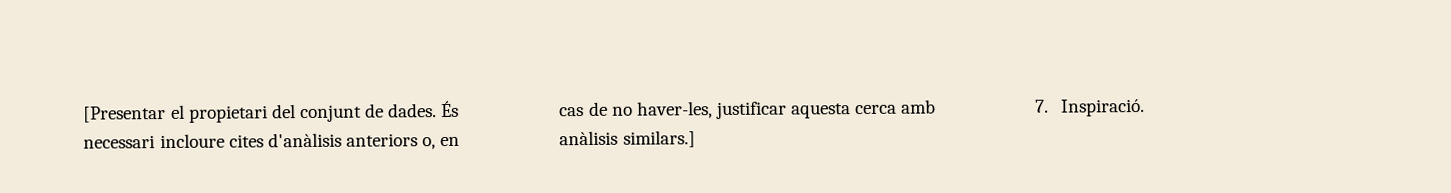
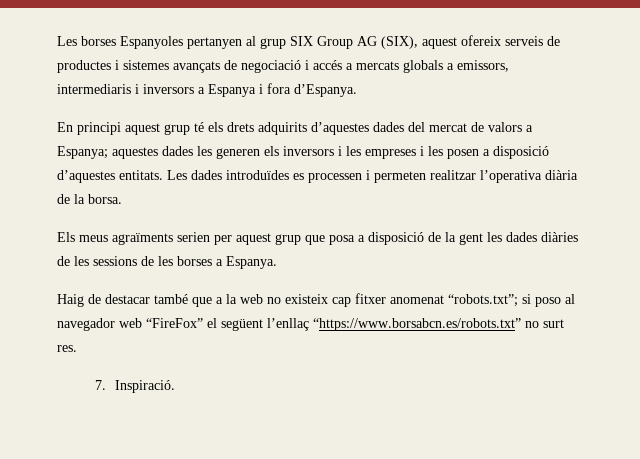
- [Presentar el propietari del conjunt de dades. És necessari incloure cites d'anàlisis anteriors o, en cas de no haver-les, justificar aquesta cerca amb anàlisis similars.]
+ Les borses Espanyoles pertanyen al grup SIX Group AG (SIX), aquest ofereix serveis de productes i sistemes avançats de negociació i accés a mercats globals a emissors, intermediaris i inversors a Espanya i fora d’Espanya.
+ En principi aquest grup té els drets adquirits d’aquestes dades del mercat de valors a Espanya; aquestes dades les generen els inversors i les empreses i les posen a disposició d’aquestes entitats. Les dades introduïdes es processen i permeten realitzar l’operativa diària de la borsa.
+ Els meus agraïments serien per aquest grup que posa a disposició de la gent les dades diàries de les sessions de les borses a Espanya.
+ Haig de destacar també que a la web no existeix cap fitxer anomenat “robots.txt”; si poso al navegador web “FireFox” el següent l’enllaç “https://www.borsabcn.es/robots.txt” no surt res.

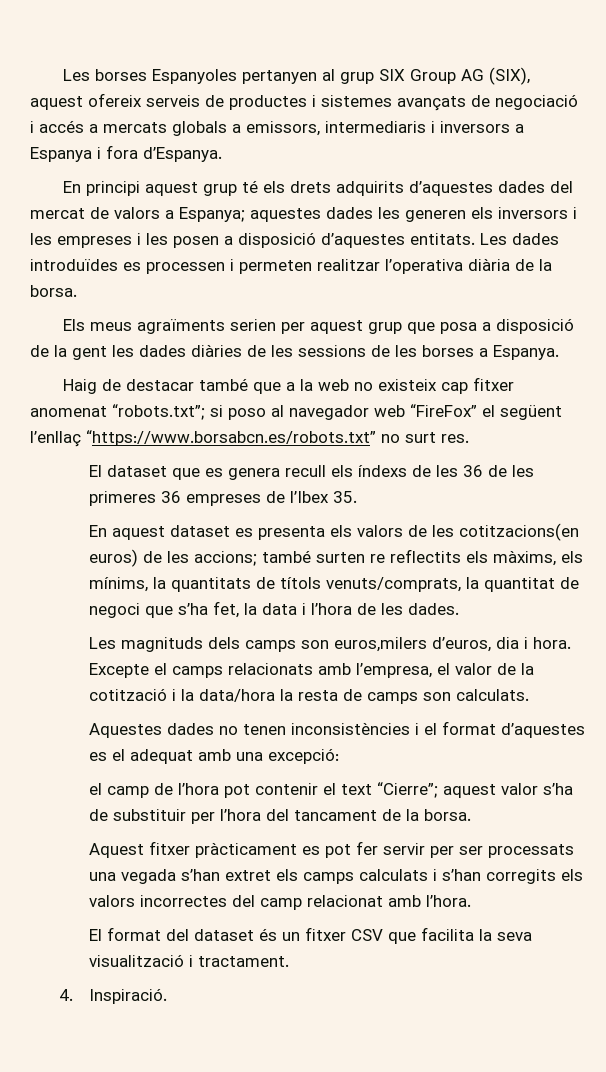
- 7. Inspiració.
+ El dataset que es genera recull els índexs de les 36 de les primeres 36 empreses de l’Ibex 35.
+ En aquest dataset es presenta els valors de les cotitzacions(en euros) de les accions; també surten re reflectits els màxims, els mínims, la quantitats de títols venuts/comprats, la quantitat de negoci que s’ha fet, la data i l’hora de les dades.
+ Les magnituds dels camps son euros,milers d’euros, dia i hora. Excepte el camps relacionats amb l’empresa, el valor de la cotització i la data/hora la resta de camps son calculats.
+ Aquestes dades no tenen inconsistències i el format d’aquestes es el adequat amb una excepció:
+ el camp de l’hora pot contenir el text “Cierre”; aquest valor s’ha de substituir per l’hora del tancament de la borsa.
+ Aquest fitxer pràcticament es pot fer servir per ser processats una vegada s’han extret els camps calculats i s’han corregits els valors incorrectes del camp relacionat amb l’hora.
+ El format del dataset és un fitxer CSV que facilita la seva visualització i tractament.
+ 4. Inspiració.

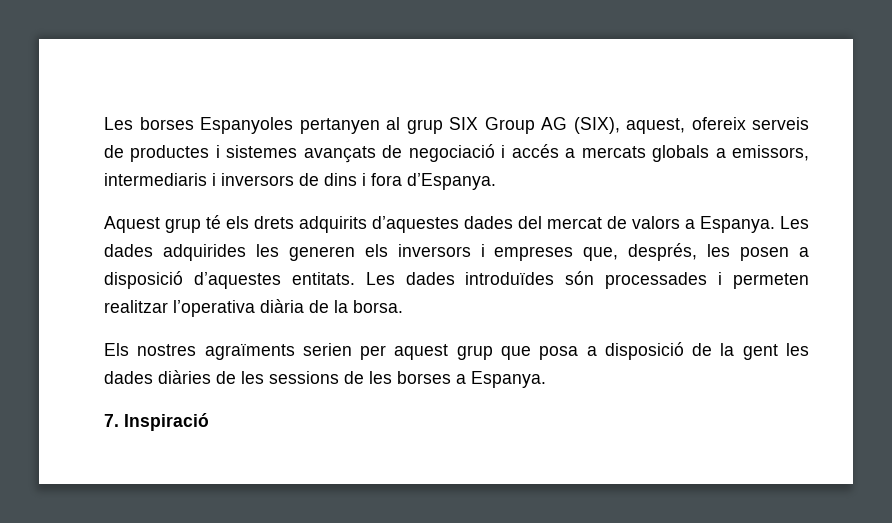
- Les borses Espanyoles pertanyen al grup SIX Group AG (SIX), aquest ofereix serveis de productes i sistemes avançats de negociació i accés a mercats globals a emissors, intermediaris i inversors a Espanya i fora d’Espanya.
+ Les borses Espanyoles pertanyen al grup SIX Group AG (SIX), aquest, ofereix serveis de productes i sistemes avançats de negociació i accés a mercats globals a emissors, intermediaris i inversors de dins i fora d’Espanya.
- En principi aquest grup té els drets adquirits d’aquestes dades del mercat de valors a Espanya; aquestes dades les generen els inversors i les empreses i les posen a disposició d’aquestes entitats.
+ Aquest grup té els drets adquirits d’aquestes dades del mercat de valors a Espanya. Les dades adquirides les generen els inversors i empreses que, després, les posen a disposició d’aquestes entitats.
- Les dades introduïdes es processen i permeten realitzar l’operativa diària de la borsa.
+ Les dades introduïdes són processades i permeten realitzar l’operativa diària de la borsa.
- Els meus agraïments serien per aquest grup que posa a disposició de la gent les dades diàries de les sessions de les borses a Espanya.
+ Els nostres agraïments serien per aquest grup que posa a disposició de la gent les dades diàries de les sessions de les borses a Espanya.
- Haig de destacar també que a la web no existeix cap fitxer anomenat “robots.txt”; si poso al navegador web “FireFox” el següent l’enllaç “https://www.borsabcn.es/robots.txt” no surt res.
- El dataset que es genera recull els índexs de les 36 de les primeres 36 empreses de l’Ibex 35.
- En aquest dataset es presenta els valors de les cotitzacions(en euros) de les accions; també surten re reflectits els màxims, els mínims, la quantitats de títols venuts/comprats, la quantitat de negoci que s’ha fet, la data i l’hora de les dades.
- Les magnituds dels camps son euros,milers d’euros, dia i hora. Excepte el camps relacionats amb l’empresa, el valor de la cotització i la data/hora la resta de camps son calculats.
- Aquestes dades no tenen inconsistències i el format d’aquestes es el adequat amb una excepció:
- el camp de l’hora pot contenir el text “Cierre”; aquest valor s’ha de substituir per l’hora del tancament de la borsa.
- Aquest fitxer pràcticament es pot fer servir per ser processats una vegada s’han extret els camps calculats i s’han corregits els valors incorrectes del camp relacionat amb l’hora.
- El format del dataset és un fitxer CSV que facilita la seva visualització i tractament.
- 4. Inspiració.
+ 7. Inspiració

